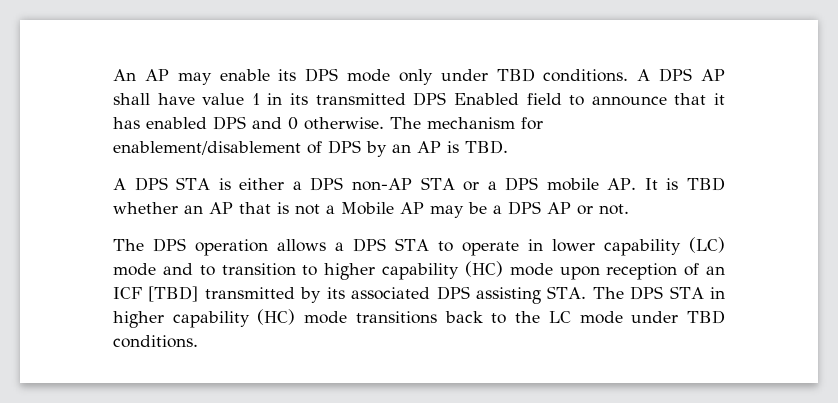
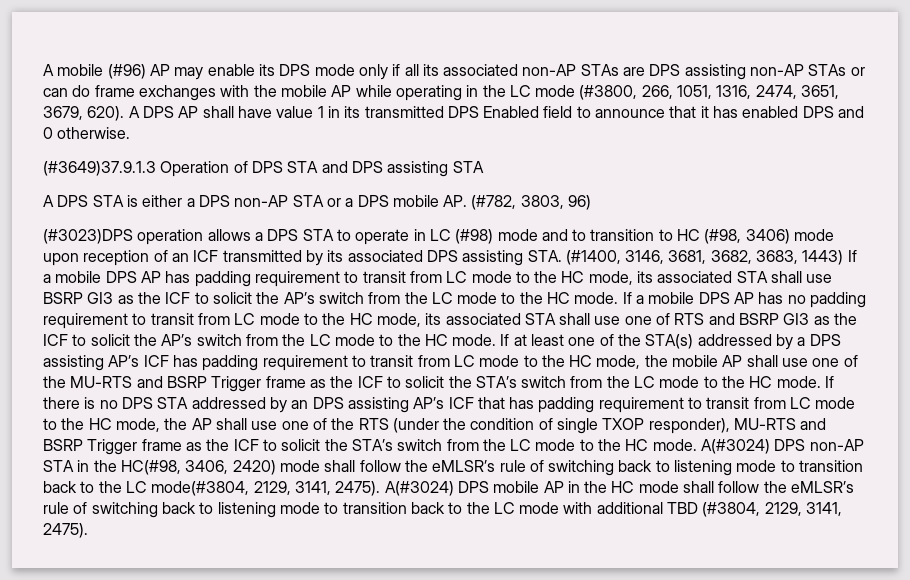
- An AP may enable its DPS mode only under TBD conditions.
+ A mobile (#96) AP may enable its DPS mode only if all its associated non-AP STAs are DPS assisting non-AP STAs or can do frame exchanges with the mobile AP while operating in the LC mode (#3800, 266, 1051, 1316, 2474, 3651, 3679, 620).
- A DPS AP shall have value 1 in its transmitted DPS Enabled field to announce that it has enabled DPS and 0 otherwise. The mechanism for enablement/disablement of DPS by an AP is TBD.
+ A DPS AP shall have value 1 in its transmitted DPS Enabled field to announce that it has enabled DPS and 0 otherwise.
+ (#3649)37.9.1.3 Operation of DPS STA and DPS assisting STA
- A DPS STA is either a DPS non-AP STA or a DPS mobile AP. It is TBD whether an AP that is not a Mobile AP may be a DPS AP or not.
- The DPS operation allows a DPS STA to operate in lower capability (LC) mode and to transition to higher capability (HC) mode upon reception of an ICF [TBD] transmitted by its associated DPS assisting STA. The DPS STA in higher capability (HC) mode transitions back to the LC mode under TBD conditions.
+ A DPS STA is either a DPS non-AP STA or a DPS mobile AP. (#782, 3803, 96)
+ (#3023)DPS operation allows a DPS STA to operate in LC (#98) mode and to transition to HC (#98, 3406) mode upon reception of an ICF transmitted by its associated DPS assisting STA. (#1400, 3146, 3681, 3682, 3683, 1443) If a mobile DPS AP has padding requirement to transit from LC mode to the HC mode, its associated STA shall use BSRP GI3 as the ICF to solicit the AP’s switch from the LC mode to the HC mode. If a mobile DPS AP has no padding requirement to transit from LC mode to the HC mode, its associated STA shall use one of RTS and BSRP GI3 as the ICF to solicit the AP’s switch from the LC mode to the HC mode. If at least one of the STA(s) addressed by a DPS assisting AP’s ICF has padding requirement to transit from LC mode to the HC mode, the mobile AP shall use one of the MU-RTS and BSRP Trigger frame as the ICF to solicit the STA’s switch from the LC mode to the HC mode. If there is no DPS STA addressed by an DPS assisting AP’s ICF that has padding requirement to transit from LC mode to the HC mode, the AP shall use one of the RTS (under the condition of single TXOP responder), MU-RTS and BSRP Trigger frame as the ICF to solicit the STA’s switch from the LC mode to the HC mode. A(#3024) DPS non-AP STA in the HC(#98, 3406, 2420) mode shall follow the eMLSR’s rule of switching back to listening mode to transition back to the LC mode(#3804, 2129, 3141, 2475). A(#3024) DPS mobile AP in the HC mode shall follow the eMLSR’s rule of switching back to listening mode to transition back to the LC mode with additional TBD (#3804, 2129, 3141, 2475).

